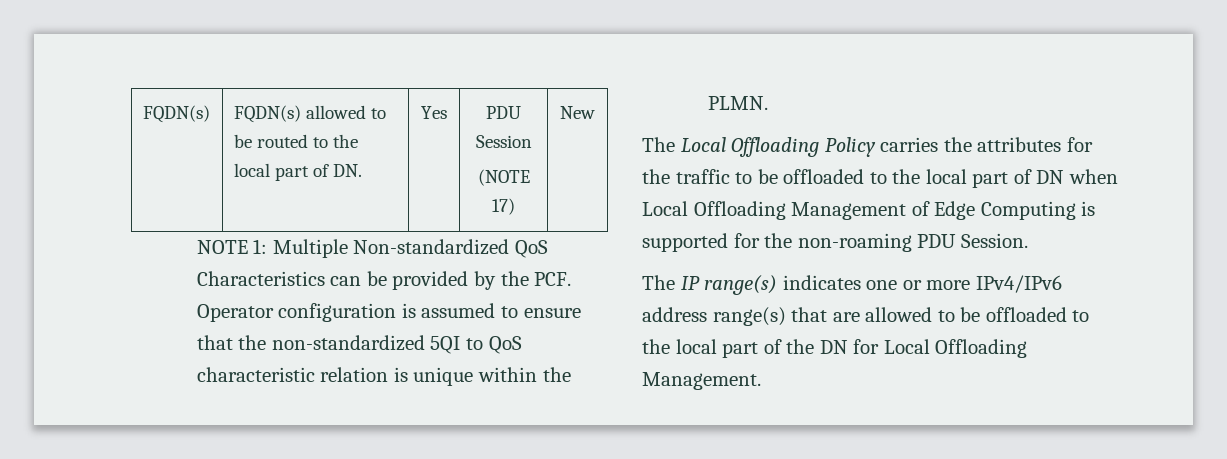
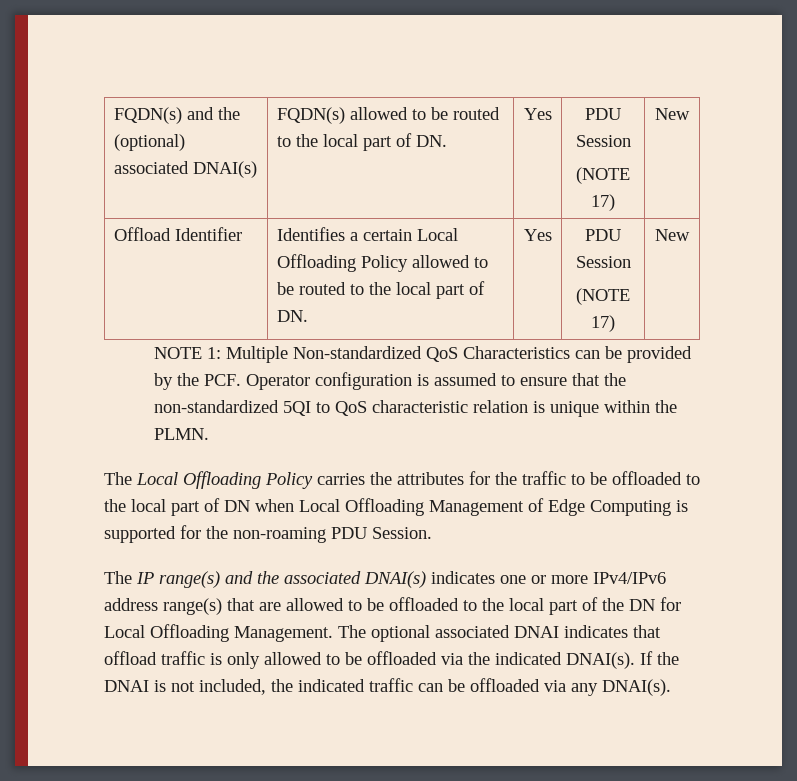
- FQDN(s) | FQDN(s) allowed to be routed to the local part of DN. | Yes | PDU Session
+ FQDN(s) and the (optional) associated DNAI(s) | FQDN(s) allowed to be routed to the local part of DN. | Yes | PDU Session
+ Offload Identifier | Identifies a certain Local Offloading Policy allowed to be routed to the local part of DN. | Yes | PDU Session
+ (NOTE 17) | New
- The IP range(s) indicates one or more IPv4/IPv6 address range(s) that are allowed to be offloaded to the local part of the DN for Local Offloading Management.
+ The IP range(s) and the associated DNAI(s) indicates one or more IPv4/IPv6 address range(s) that are allowed to be offloaded to the local part of the DN for Local Offloading Management.
+ The optional associated DNAI indicates that offload traffic is only allowed to be offloaded via the indicated DNAI(s). If the DNAI is not included, the indicated traffic can be offloaded via any DNAI(s).

